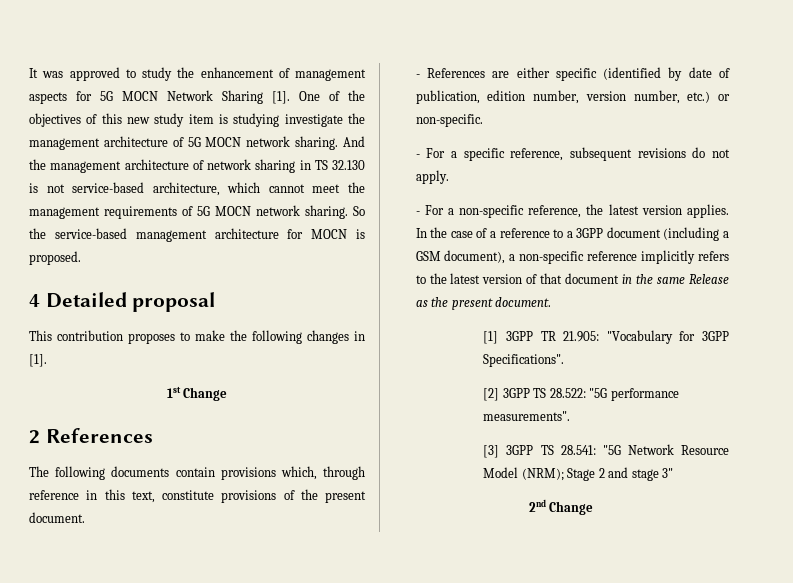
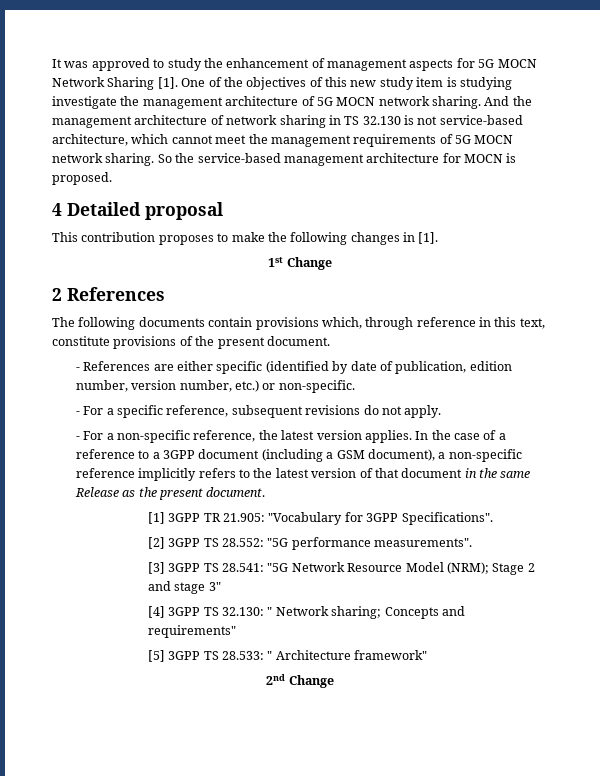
- [2] 3GPP TS 28.522: "5G performance measurements".
+ [2] 3GPP TS 28.552: "5G performance measurements".
+ [4] 3GPP TS 32.130: " Network sharing; Concepts and requirements"
+ [5] 3GPP TS 28.533: " Architecture framework"

